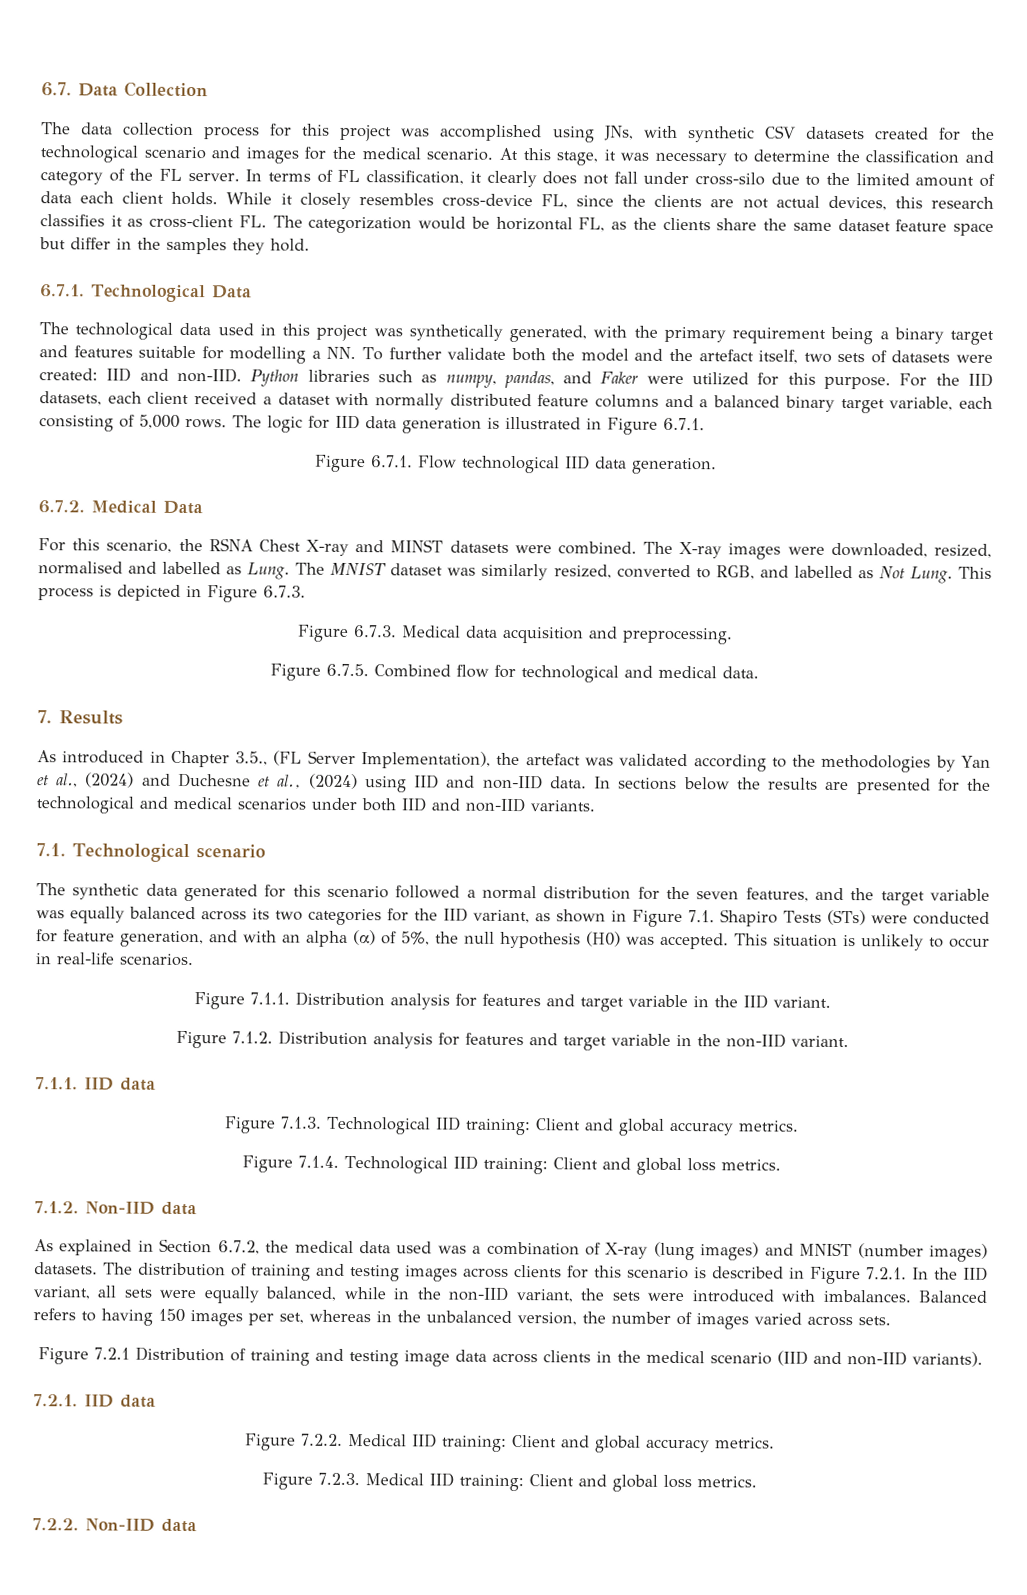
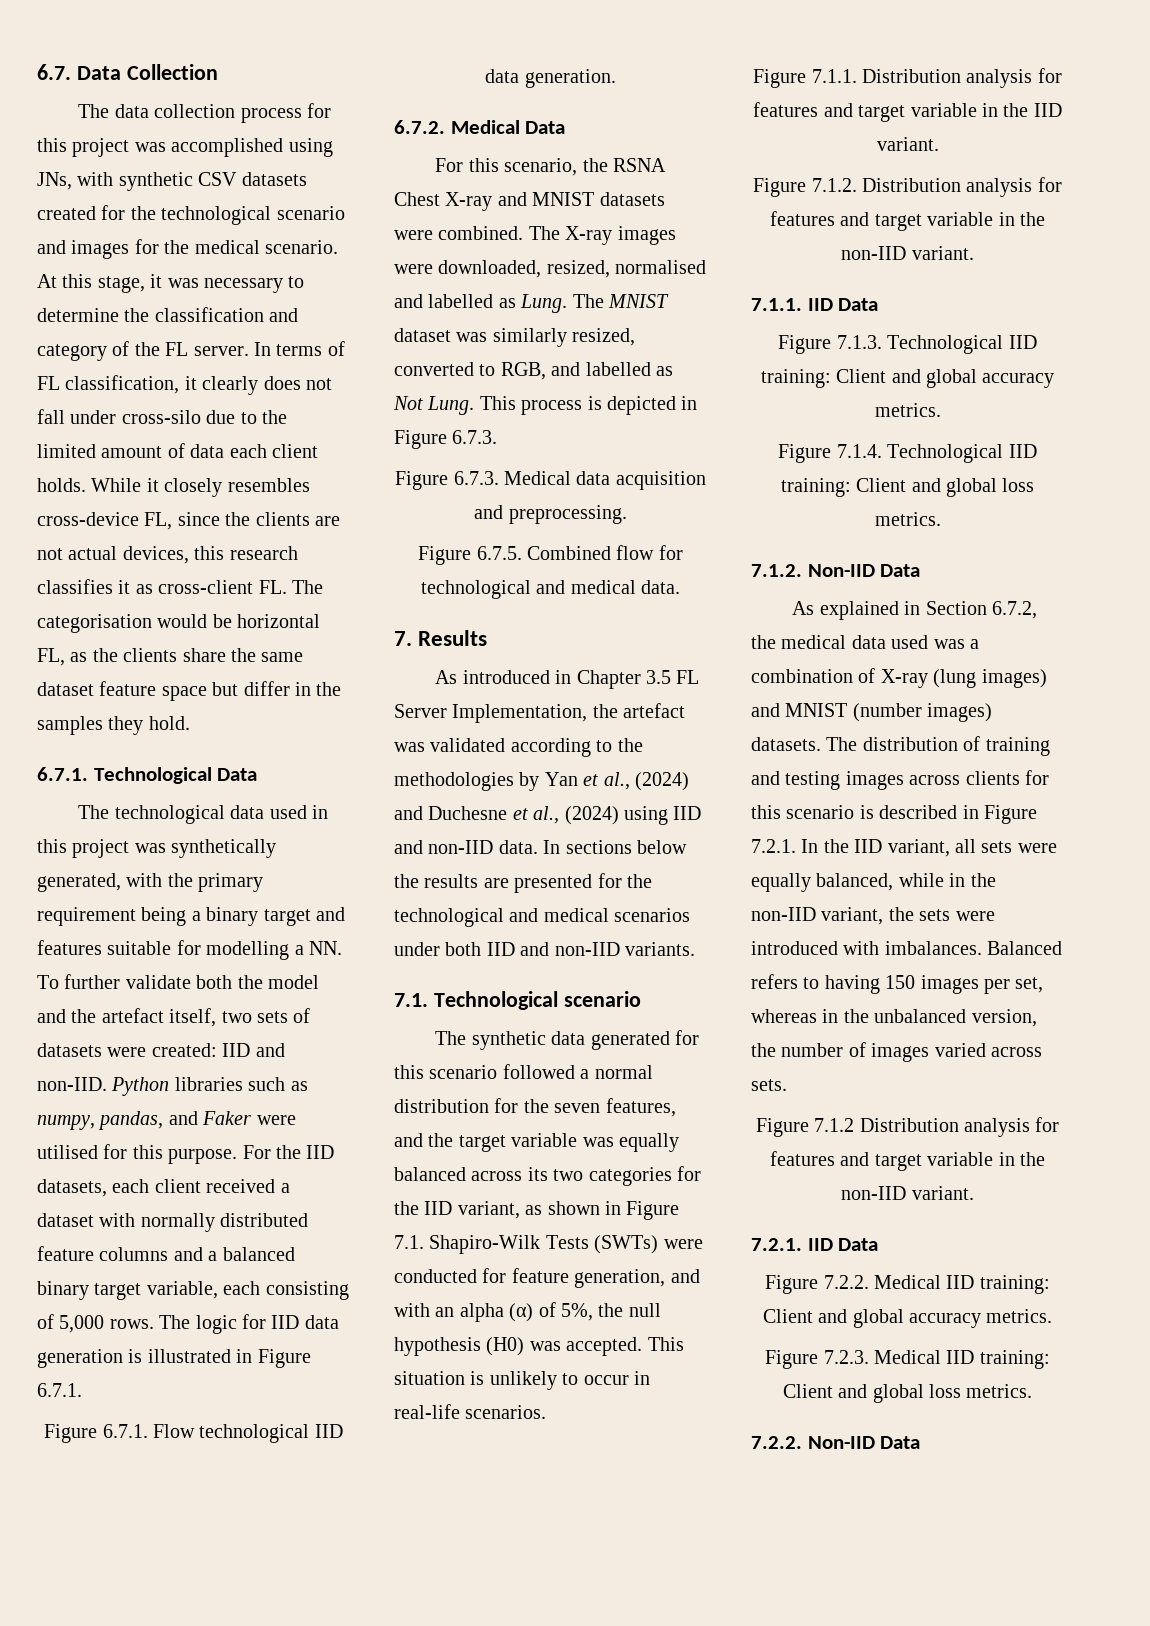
- While it closely resembles cross-device FL, since the clients are not actual devices, this research classifies it as cross-client FL. The categorization would be horizontal FL, as the clients share the same dataset feature space but differ in the samples they hold.
+ While it closely resembles cross-device FL, since the clients are not actual devices, this research classifies it as cross-client FL. The categorisation would be horizontal FL, as the clients share the same dataset feature space but differ in the samples they hold.
- Python libraries such as numpy, pandas, and Faker were utilized for this purpose.
+ Python libraries such as numpy, pandas, and Faker were utilised for this purpose.
- For this scenario, the RSNA Chest X-ray and MINST datasets were combined.
+ For this scenario, the RSNA Chest X-ray and MNIST datasets were combined.
- As introduced in Chapter 3.5., (FL Server Implementation), the artefact was validated according to the methodologies by Yan et al., (2024) and Duchesne et al., (2024) using IID and non-IID data.
+ As introduced in Chapter 3.5 FL Server Implementation, the artefact was validated according to the methodologies by Yan et al., (2024) and Duchesne et al., (2024) using IID and non-IID data.
- The synthetic data generated for this scenario followed a normal distribution for the seven features, and the target variable was equally balanced across its two categories for the IID variant, as shown in Figure 7.1. Shapiro Tests (STs) were conducted for feature generation, and with an alpha (α) of 5%, the null hypothesis (H0) was accepted.
+ The synthetic data generated for this scenario followed a normal distribution for the seven features, and the target variable was equally balanced across its two categories for the IID variant, as shown in Figure 7.1. Shapiro-Wilk Tests (SWTs) were conducted for feature generation, and with an alpha (α) of 5%, the null hypothesis (H0) was accepted.
- 7.1.1. IID data
+ 7.1.1. IID Data
- 7.1.2. Non-IID data
+ 7.1.2. Non-IID Data
- Figure 7.2.1 Distribution of training and testing image data across clients in the medical scenario (IID and non-IID variants).
+ Figure 7.1.2 Distribution analysis for features and target variable in the non-IID variant.
- 7.2.1. IID data
+ 7.2.1. IID Data
- 7.2.2. Non-IID data
+ 7.2.2. Non-IID Data

